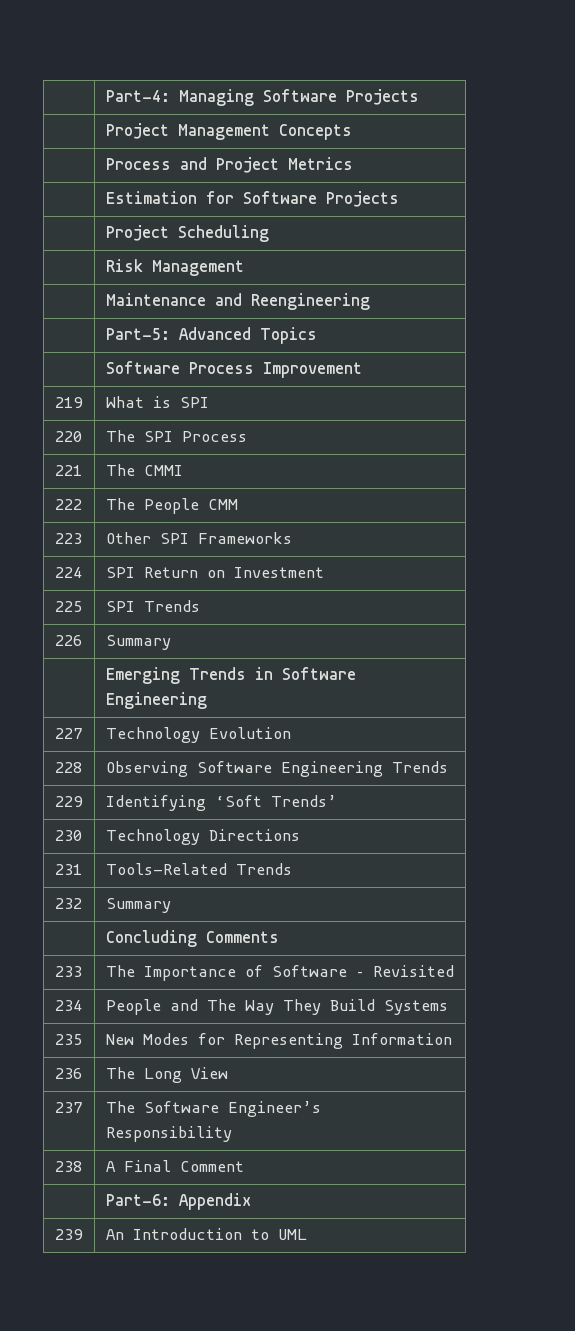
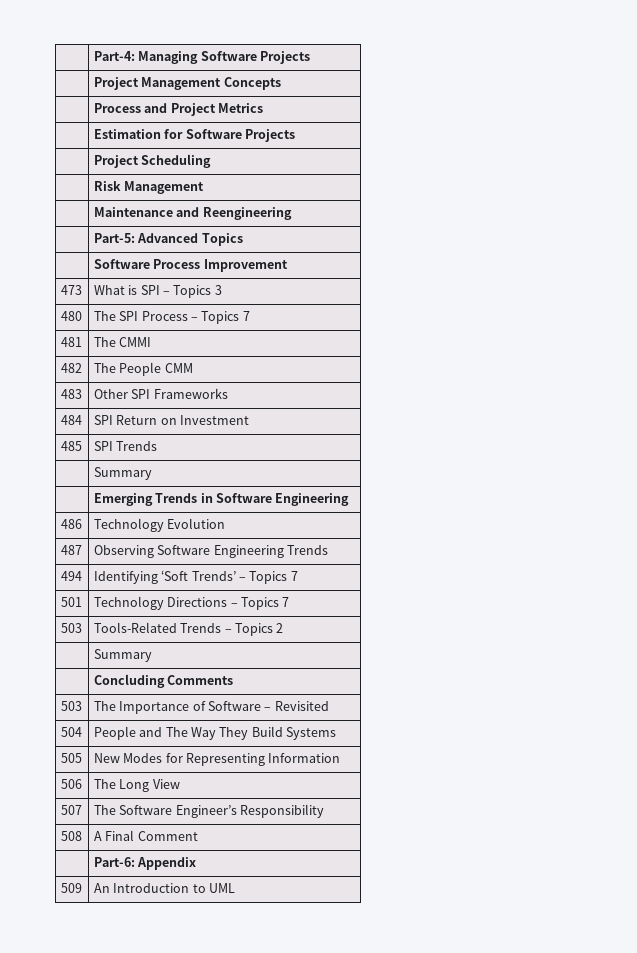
- 219 | What is SPI
- 220 | The SPI Process
- 221 | The CMMI
+ 473 | What is SPI – Topics 3
+ 480 | The SPI Process – Topics 7
+ 481 | The CMMI
- 222 | The People CMM
+ 482 | The People CMM
- 223 | Other SPI Frameworks
+ 483 | Other SPI Frameworks
- 224 | SPI Return on Investment
+ 484 | SPI Return on Investment
- 225 | SPI Trends
- 226 | Summary
+ 485 | SPI Trends
+ | Summary
- 227 | Technology Evolution
+ 486 | Technology Evolution
- 228 | Observing Software Engineering Trends
+ 487 | Observing Software Engineering Trends
- 229 | Identifying ‘Soft Trends’
- 230 | Technology Directions
- 231 | Tools-Related Trends
- 232 | Summary
+ 494 | Identifying ‘Soft Trends’ – Topics 7
+ 501 | Technology Directions – Topics 7
+ 503 | Tools-Related Trends – Topics 2
+ | Summary
- 233 | The Importance of Software – Revisited
+ 503 | The Importance of Software – Revisited
- 234 | People and The Way They Build Systems
+ 504 | People and The Way They Build Systems
- 235 | New Modes for Representing Information
+ 505 | New Modes for Representing Information
- 236 | The Long View
+ 506 | The Long View
- 237 | The Software Engineer’s Responsibility
+ 507 | The Software Engineer’s Responsibility
- 238 | A Final Comment
+ 508 | A Final Comment
- 239 | An Introduction to UML
+ 509 | An Introduction to UML

